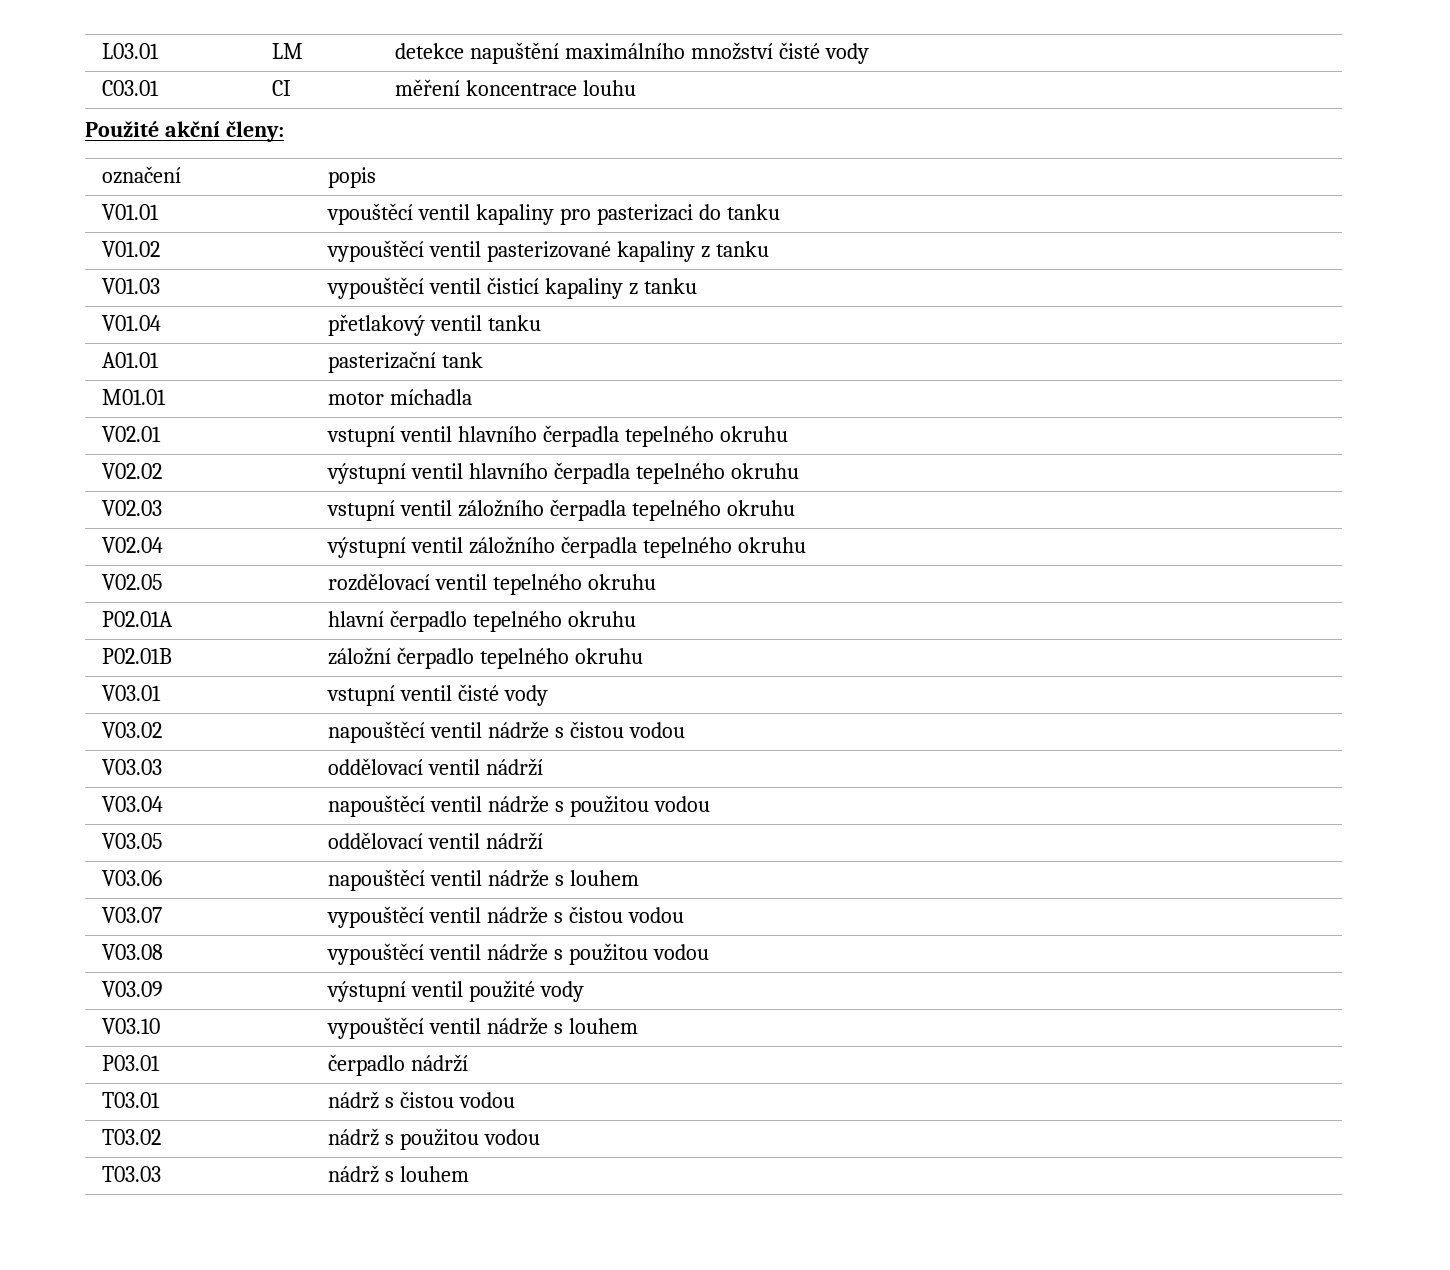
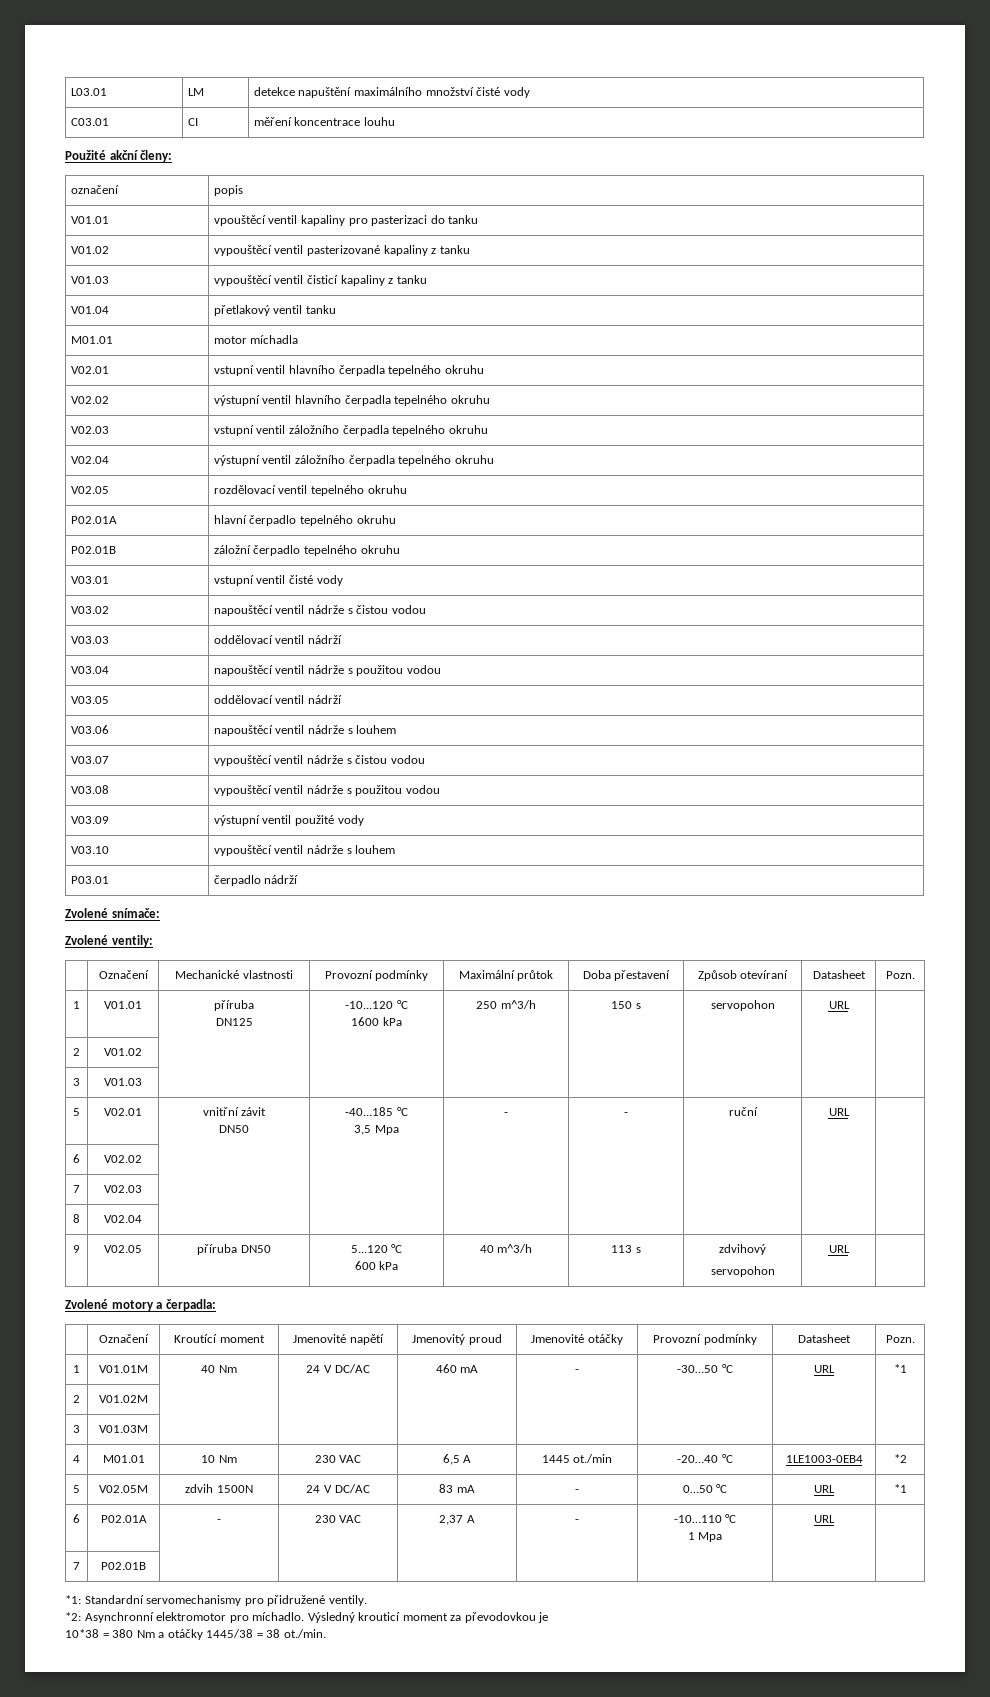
- A01.01 | pasterizační tank
- T03.01 | nádrž s čistou vodou
- T03.02 | nádrž s použitou vodou
- T03.03 | nádrž s louhem
+ Zvolené snímače:
+ Zvolené ventily:
+ | Označení | Mechanické vlastnosti | Provozní podmínky | Maximální průtok | Doba přestavení | Způsob otevíraní | Datasheet | Pozn.
+ 1 | V01.01 | příruba
+ DN125 | -10...120 °C
+ 1600 kPa | 250 m^3/h | 150 s | servopohon | URL |
+ 2 | V01.02 | | | | | | |
+ 3 | V01.03 | | | | | | |
+ 5 | V02.01 | vnitřní závit
+ DN50 | -40...185 °C
+ 3,5 Mpa | - | - | ruční | URL |
+ 6 | V02.02 | | | | | | |
+ 7 | V02.03 | | | | | | |
+ 8 | V02.04 | | | | | | |
+ 9 | V02.05 | příruba DN50 | 5...120 °C
+ 600 kPa | 40 m^3/h | 113 s | zdvihový
+ servopohon | URL |
+ Zvolené motory a čerpadla:
+ | Označení | Kroutící moment | Jmenovité napětí | Jmenovitý proud | Jmenovité otáčky | Provozní podmínky | Datasheet | Pozn.
+ 1 | V01.01M | 40 Nm | 24 V DC/AC | 460 mA | - | -30…50 °C | URL | *1
+ 2 | V01.02M | | | | | | |
+ 3 | V01.03M | | | | | | |
+ 4 | M01.01 | 10 Nm | 230 VAC | 6,5 A | 1445 ot./min | -20…40 °C | 1LE1003-0EB4 | *2
+ 5 | V02.05M | zdvih 1500N | 24 V DC/AC | 83 mA | - | 0…50 °C | URL | *1
+ 6 | P02.01A | - | 230 VAC | 2,37 A | - | -10…110 °C
+ 1 Mpa | URL |
+ 7 | P02.01B | | | | | | |
+ *1: Standardní servomechanismy pro přidružené ventily.
+ *2: Asynchronní elektromotor pro míchadlo. Výsledný krouticí moment za převodovkou je
+ 10*38 = 380 Nm a otáčky 1445/38 = 38 ot./min.

